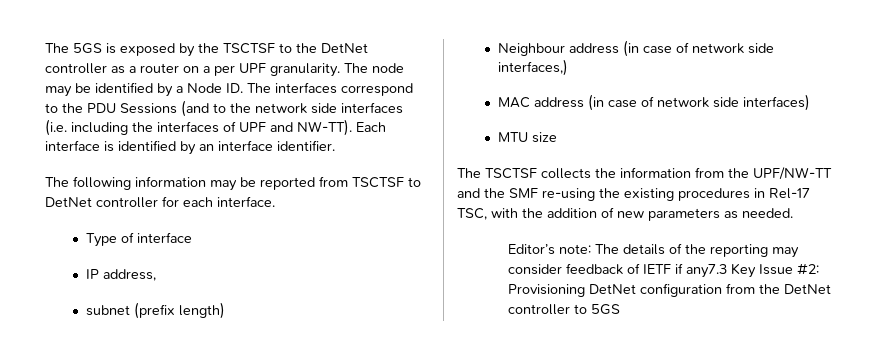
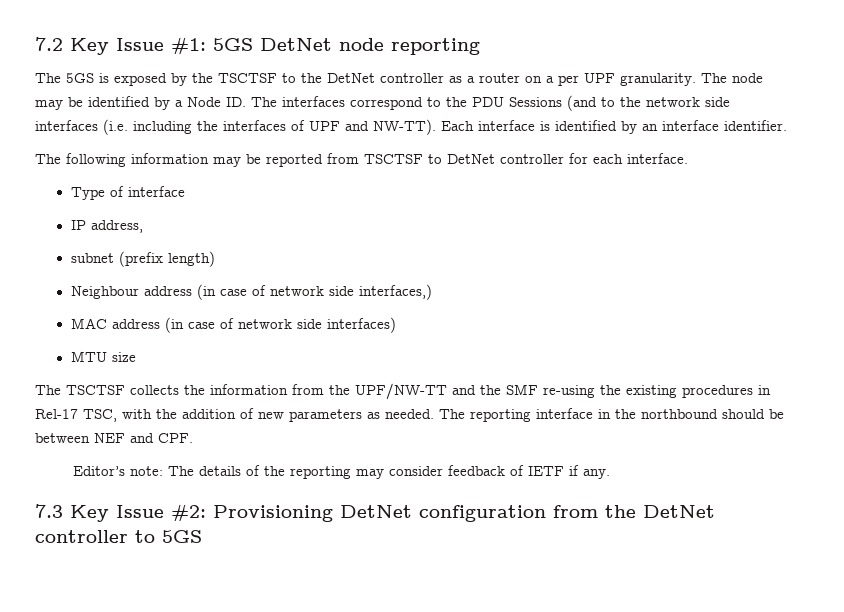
+ 7.2 Key Issue #1: 5GS DetNet node reporting
+ The reporting interface in the northbound should be between NEF and CPF.
- Editor’s note: The details of the reporting may consider feedback of IETF if any7.3 Key Issue #2: Provisioning DetNet configuration from the DetNet controller to 5GS
+ Editor’s note: The details of the reporting may consider feedback of IETF if any.
+ 7.3 Key Issue #2: Provisioning DetNet configuration from the DetNet controller to 5GS

